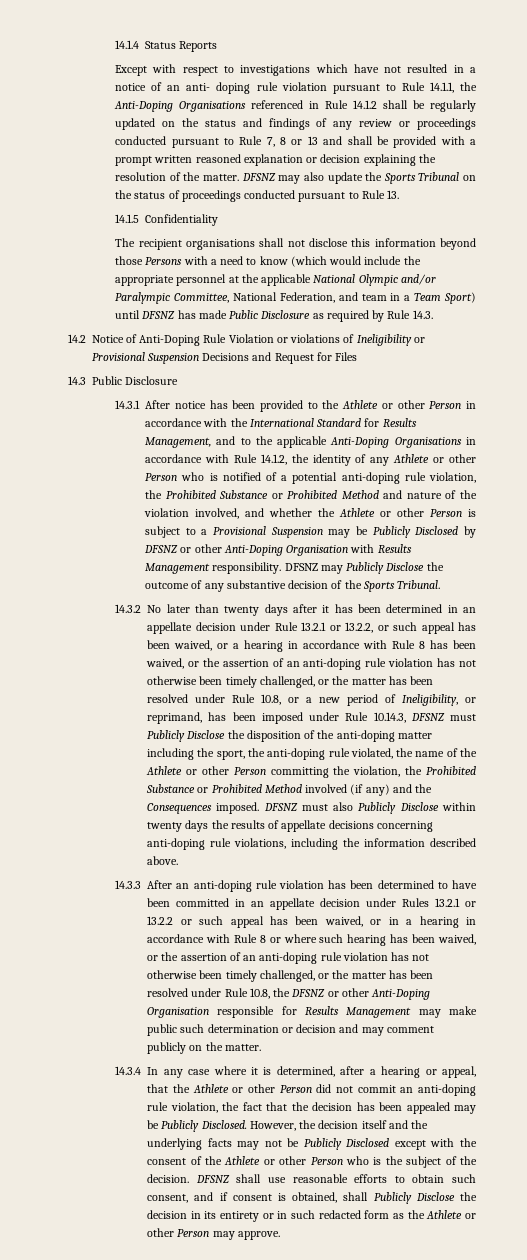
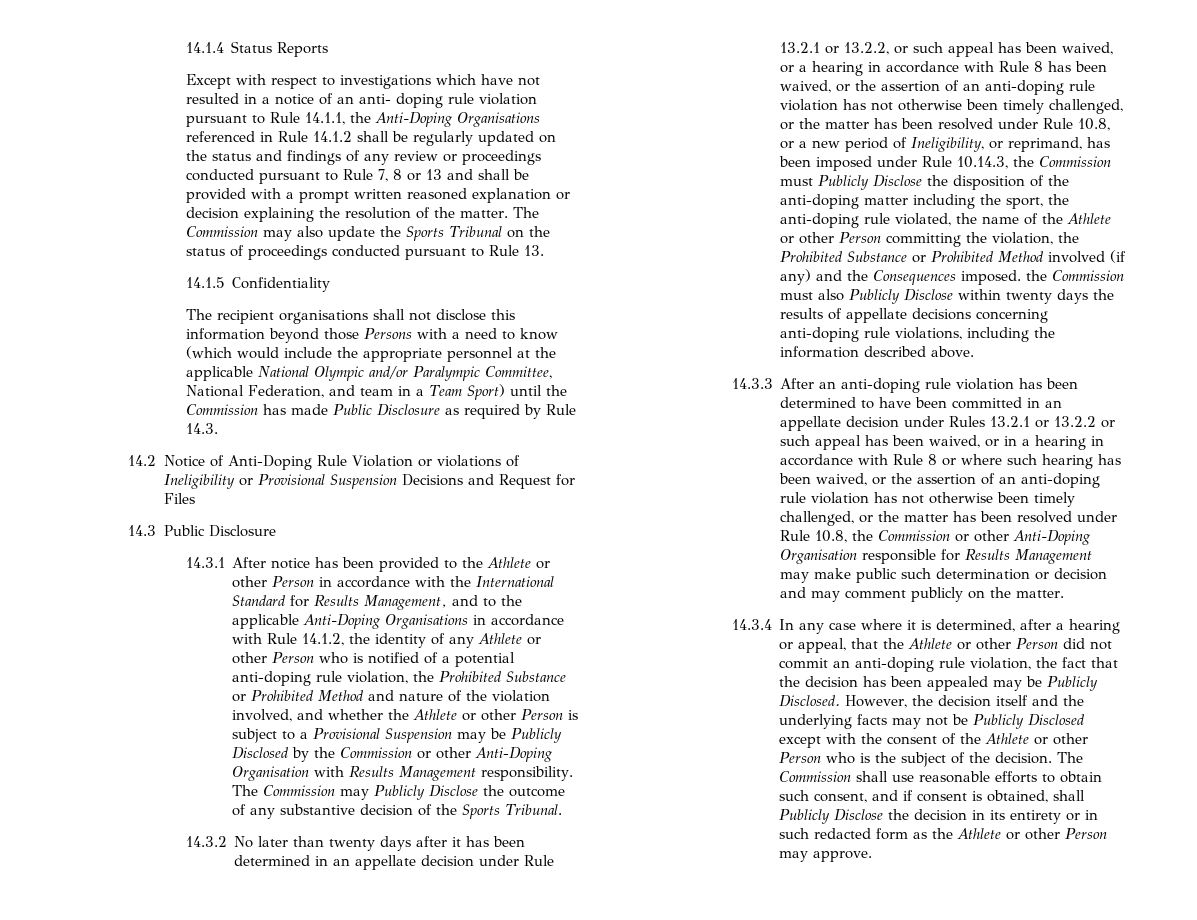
- DFSNZ may also update the Sports Tribunal on the status of proceedings conducted pursuant to Rule 13.
+ The Commission may also update the Sports Tribunal on the status of proceedings conducted pursuant to Rule 13.
- The recipient organisations shall not disclose this information beyond those Persons with a need to know (which would include the appropriate personnel at the applicable National Olympic and/or Paralympic Committee, National Federation, and team in a Team Sport) until DFSNZ has made Public Disclosure as required by Rule 14.3.
+ The recipient organisations shall not disclose this information beyond those Persons with a need to know (which would include the appropriate personnel at the applicable National Olympic and/or Paralympic Committee, National Federation, and team in a Team Sport) until the Commission has made Public Disclosure as required by Rule 14.3.
- 14.3.1 After notice has been provided to the Athlete or other Person in accordance with the International Standard for Results Management, and to the applicable Anti-Doping Organisations in accordance with Rule 14.1.2, the identity of any Athlete or other Person who is notified of a potential anti-doping rule violation, the Prohibited Substance or Prohibited Method and nature of the violation involved, and whether the Athlete or other Person is subject to a Provisional Suspension may be Publicly Disclosed by DFSNZ or other Anti-Doping Organisation with Results Management responsibility.
+ 14.3.1 After notice has been provided to the Athlete or other Person in accordance with the International Standard for Results Management, and to the applicable Anti-Doping Organisations in accordance with Rule 14.1.2, the identity of any Athlete or other Person who is notified of a potential anti-doping rule violation, the Prohibited Substance or Prohibited Method and nature of the violation involved, and whether the Athlete or other Person is subject to a Provisional Suspension may be Publicly Disclosed by the Commission or other Anti-Doping Organisation with Results Management responsibility.
- DFSNZ may Publicly Disclose the outcome of any substantive decision of the Sports Tribunal.
+ The Commission may Publicly Disclose the outcome of any substantive decision of the Sports Tribunal.
- 14.3.2 No later than twenty days after it has been determined in an appellate decision under Rule 13.2.1 or 13.2.2, or such appeal has been waived, or a hearing in accordance with Rule 8 has been waived, or the assertion of an anti-doping rule violation has not otherwise been timely challenged, or the matter has been resolved under Rule 10.8, or a new period of Ineligibility, or reprimand, has been imposed under Rule 10.14.3, DFSNZ must Publicly Disclose the disposition of the anti-doping matter including the sport, the anti-doping rule violated, the name of the Athlete or other Person committing the violation, the Prohibited Substance or Prohibited Method involved (if any) and the Consequences imposed. DFSNZ must also Publicly Disclose within twenty days the results of appellate decisions concerning anti-doping rule violations, including the information described above.
+ 14.3.2 No later than twenty days after it has been determined in an appellate decision under Rule 13.2.1 or 13.2.2, or such appeal has been waived, or a hearing in accordance with Rule 8 has been waived, or the assertion of an anti-doping rule violation has not otherwise been timely challenged, or the matter has been resolved under Rule 10.8, or a new period of Ineligibility, or reprimand, has been imposed under Rule 10.14.3, the Commission must Publicly Disclose the disposition of the anti-doping matter including the sport, the anti-doping rule violated, the name of the Athlete or other Person committing the violation, the Prohibited Substance or Prohibited Method involved (if any) and the Consequences imposed. the Commission must also Publicly Disclose within twenty days the results of appellate decisions concerning anti-doping rule violations, including the information described above.
- 14.3.3 After an anti-doping rule violation has been determined to have been committed in an appellate decision under Rules 13.2.1 or 13.2.2 or such appeal has been waived, or in a hearing in accordance with Rule 8 or where such hearing has been waived, or the assertion of an anti-doping rule violation has not otherwise been timely challenged, or the matter has been resolved under Rule 10.8, the DFSNZ or other Anti-Doping Organisation responsible for Results Management may make public such determination or decision and may comment publicly on the matter.
+ 14.3.3 After an anti-doping rule violation has been determined to have been committed in an appellate decision under Rules 13.2.1 or 13.2.2 or such appeal has been waived, or in a hearing in accordance with Rule 8 or where such hearing has been waived, or the assertion of an anti-doping rule violation has not otherwise been timely challenged, or the matter has been resolved under Rule 10.8, the Commission or other Anti-Doping Organisation responsible for Results Management may make public such determination or decision and may comment publicly on the matter.
- DFSNZ shall use reasonable efforts to obtain such consent, and if consent is obtained, shall Publicly Disclose the decision in its entirety or in such redacted form as the Athlete or other Person may approve.
+ The Commission shall use reasonable efforts to obtain such consent, and if consent is obtained, shall Publicly Disclose the decision in its entirety or in such redacted form as the Athlete or other Person may approve.

